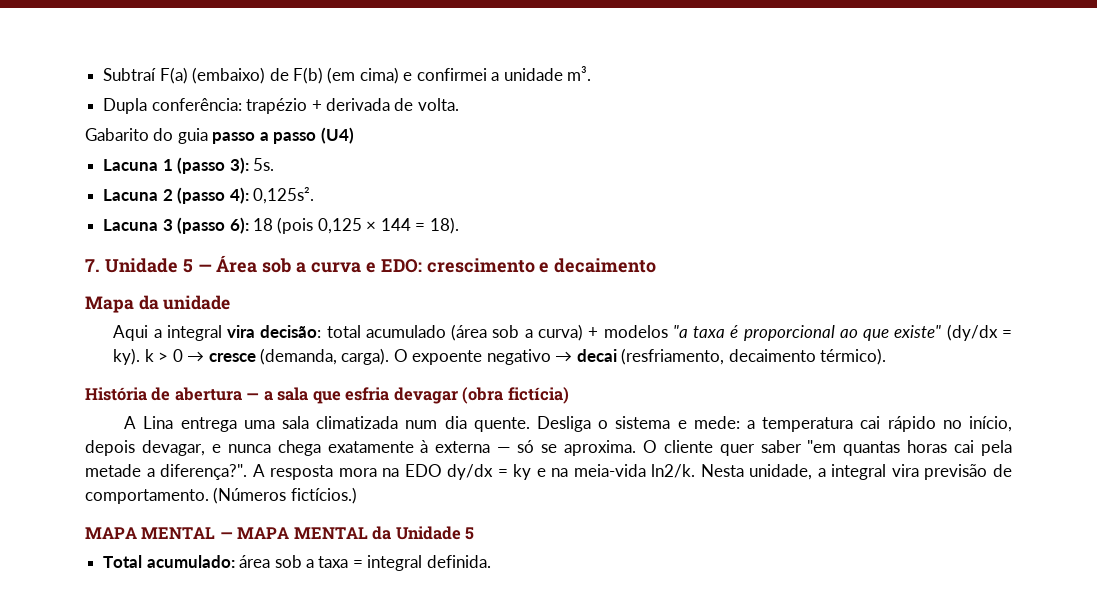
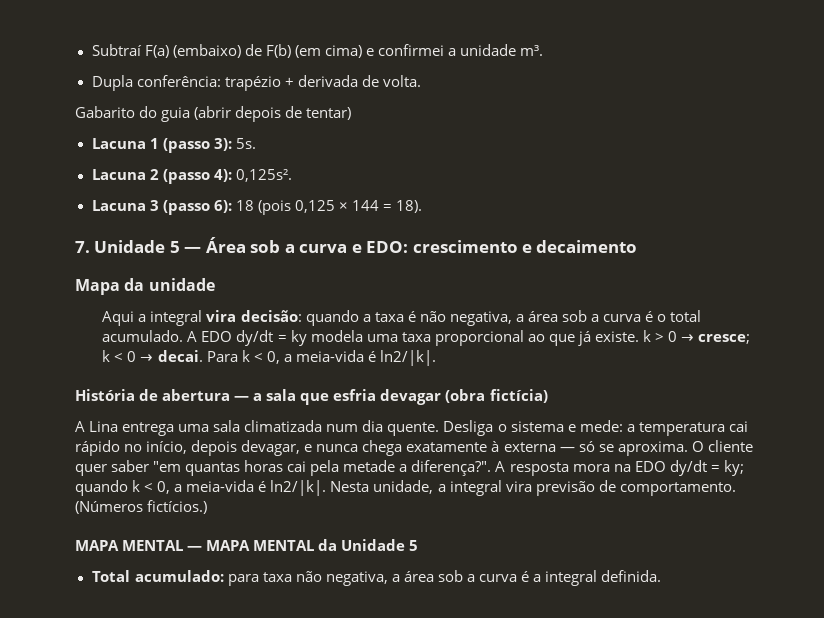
- Gabarito do guia passo a passo (U4)
+ Gabarito do guia (abrir depois de tentar)
- Aqui a integral vira decisão: total acumulado (área sob a curva) + modelos "a taxa é proporcional ao que existe" (dy/dx = ky). k > 0 → cresce (demanda, carga). O expoente negativo → decai (resfriamento, decaimento térmico).
+ Aqui a integral vira decisão: quando a taxa é não negativa, a área sob a curva é o total acumulado. A EDO dy/dt = ky modela uma taxa proporcional ao que já existe. k > 0 → cresce; k < 0 → decai. Para k < 0, a meia-vida é ln2/|k|.
- A resposta mora na EDO dy/dx = ky e na meia-vida ln2/k.
+ A resposta mora na EDO dy/dt = ky; quando k < 0, a meia-vida é ln2/|k|.
- Total acumulado: área sob a taxa = integral definida.
+ Total acumulado: para taxa não negativa, a área sob a curva é a integral definida.

